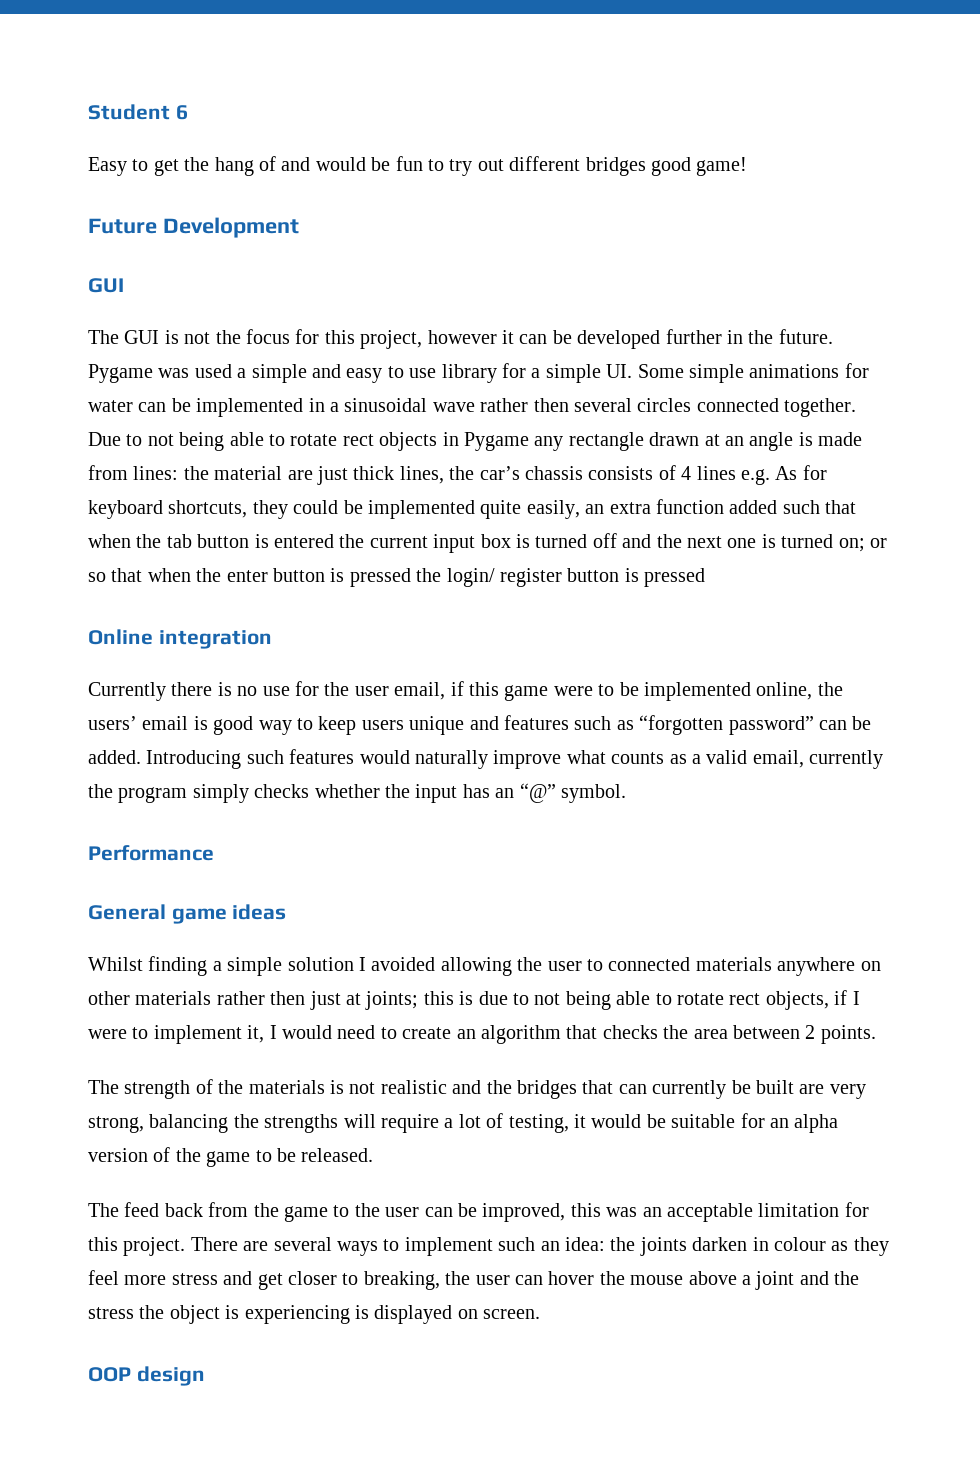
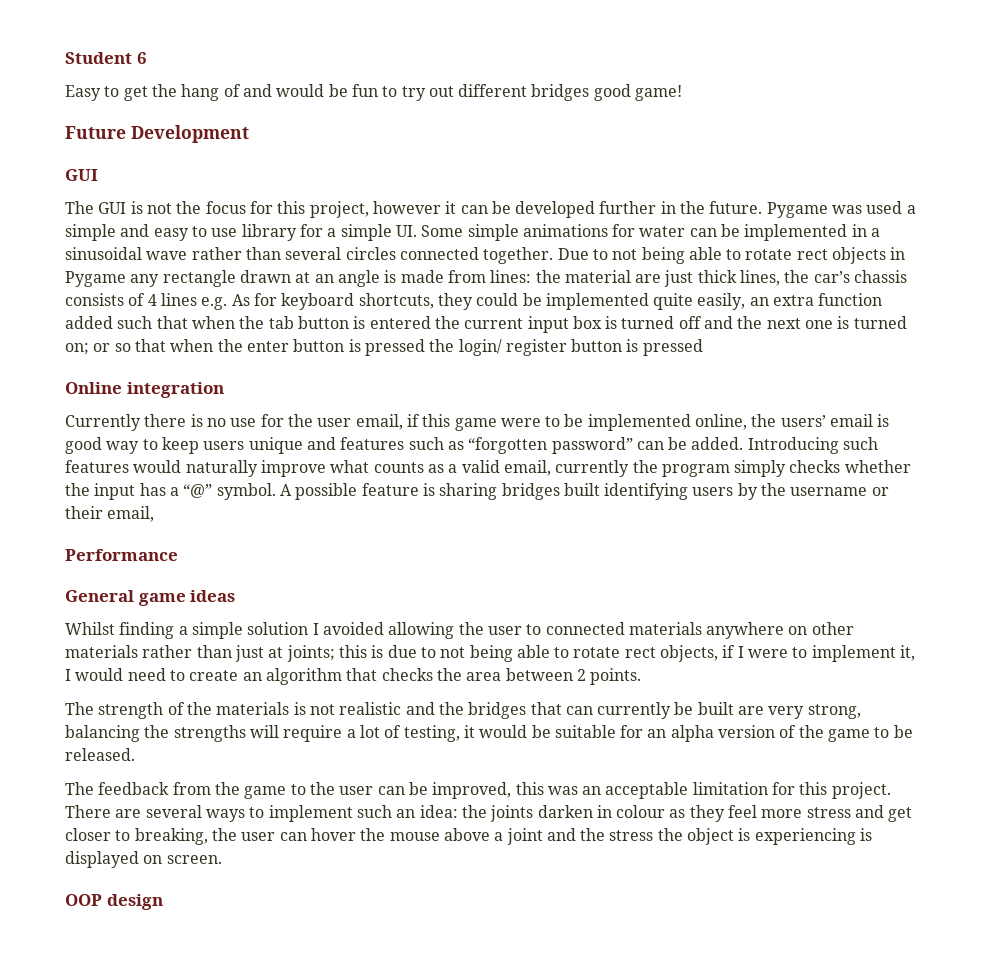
- Pygame was used a simple and easy to use library for a simple UI. Some simple animations for water can be implemented in a sinusoidal wave rather then several circles connected together.
+ Pygame was used a simple and easy to use library for a simple UI. Some simple animations for water can be implemented in a sinusoidal wave rather than several circles connected together.
- Introducing such features would naturally improve what counts as a valid email, currently the program simply checks whether the input has an “@” symbol.
+ Introducing such features would naturally improve what counts as a valid email, currently the program simply checks whether the input has a “@” symbol. A possible feature is sharing bridges built identifying users by the username or their email,
- Whilst finding a simple solution I avoided allowing the user to connected materials anywhere on other materials rather then just at joints; this is due to not being able to rotate rect objects, if I were to implement it, I would need to create an algorithm that checks the area between 2 points.
+ Whilst finding a simple solution I avoided allowing the user to connected materials anywhere on other materials rather than just at joints; this is due to not being able to rotate rect objects, if I were to implement it, I would need to create an algorithm that checks the area between 2 points.
- The feed back from the game to the user can be improved, this was an acceptable limitation for this project.
+ The feedback from the game to the user can be improved, this was an acceptable limitation for this project.

